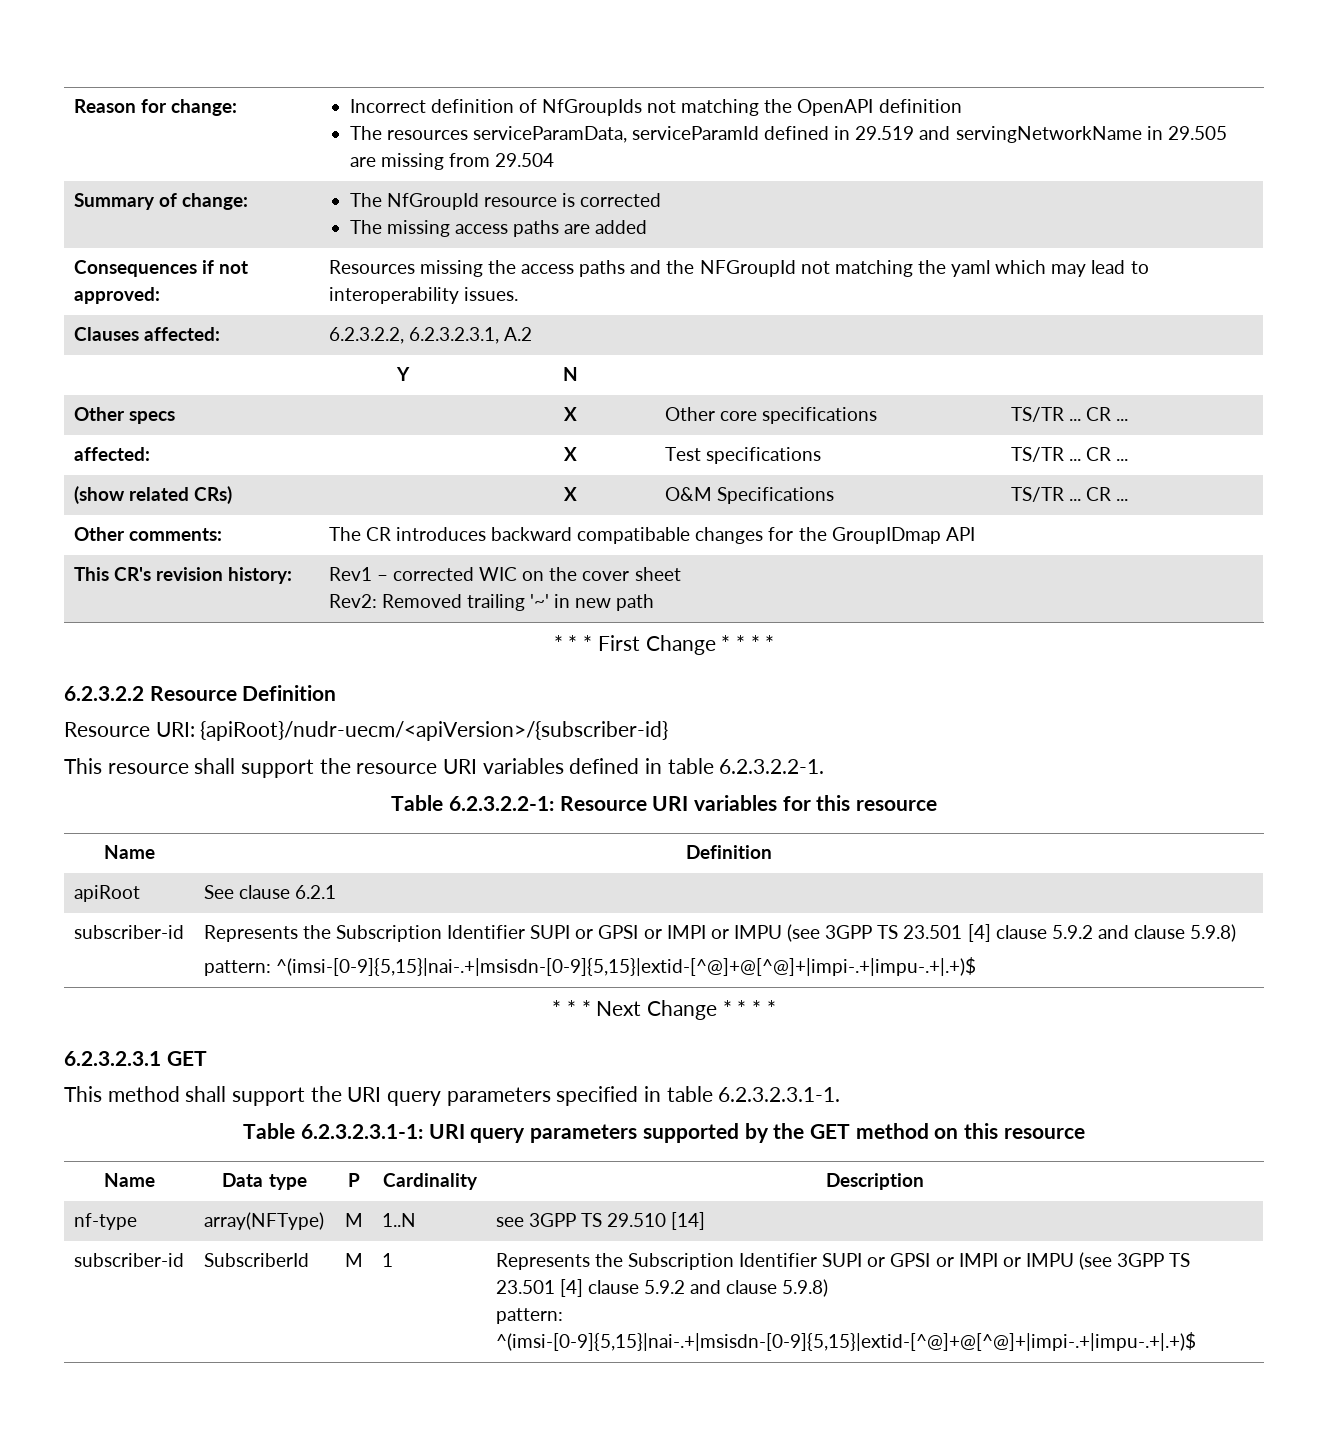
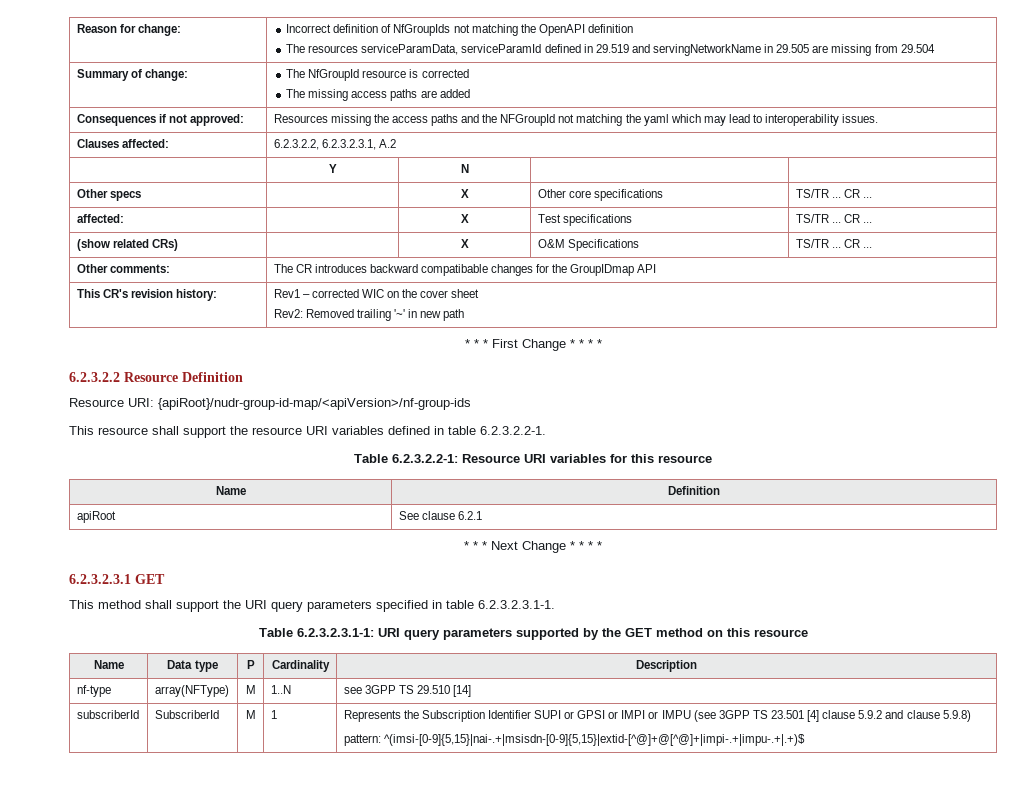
- Resource URI: {apiRoot}/nudr-uecm/<apiVersion>/{subscriber-id}
+ Resource URI: {apiRoot}/nudr-group-id-map/<apiVersion>/nf-group-ids
- subscriber-id | Represents the Subscription Identifier SUPI or GPSI or IMPI or IMPU (see 3GPP TS 23.501 [4] clause 5.9.2 and clause 5.9.8)
- pattern: ^(imsi-[0-9]{5,15}|nai-.+|msisdn-[0-9]{5,15}|extid-[^@]+@[^@]+|impi-.+|impu-.+|.+)$
- subscriber-id | SubscriberId | M | 1 | Represents the Subscription Identifier SUPI or GPSI or IMPI or IMPU (see 3GPP TS 23.501 [4] clause 5.9.2 and clause 5.9.8)
+ subscriberId | SubscriberId | M | 1 | Represents the Subscription Identifier SUPI or GPSI or IMPI or IMPU (see 3GPP TS 23.501 [4] clause 5.9.2 and clause 5.9.8)

